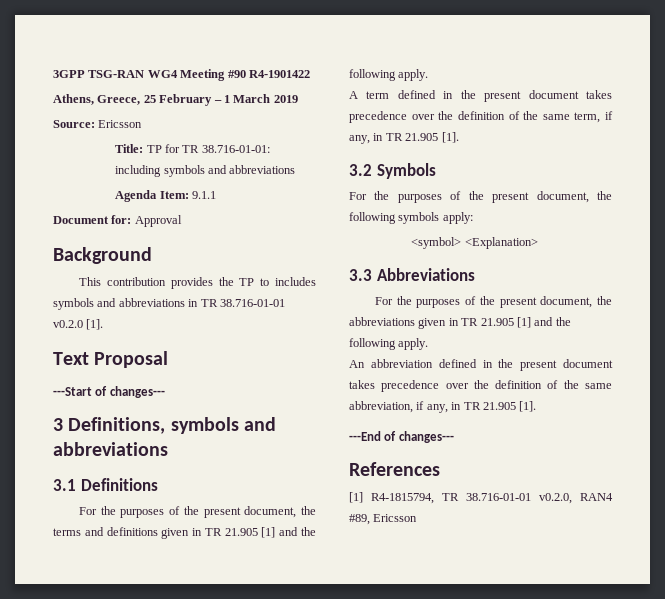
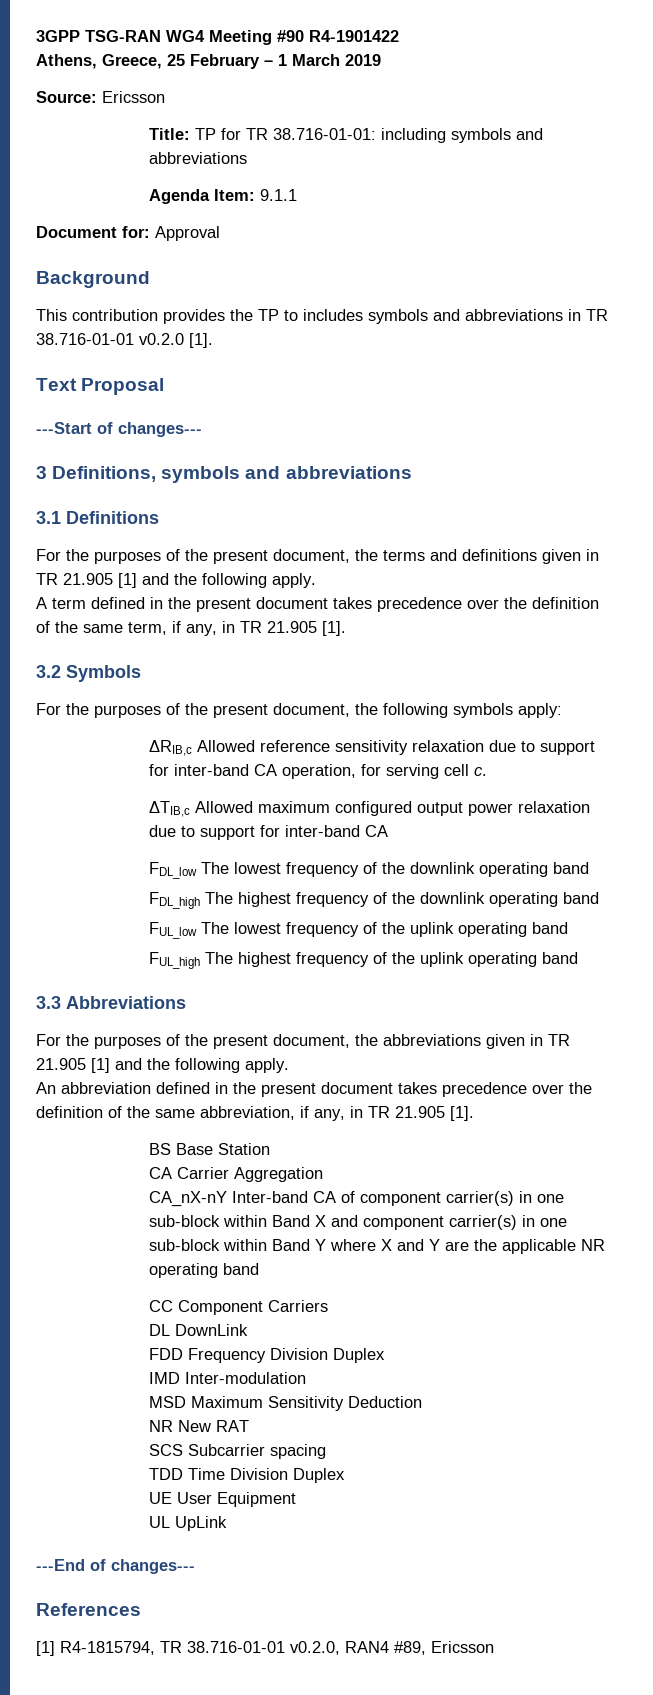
- <symbol> <Explanation>
+ ΔRIB,c Allowed reference sensitivity relaxation due to support for inter-band CA operation, for serving cell c.
+ ΔTIB,c Allowed maximum configured output power relaxation due to support for inter-band CA
+ FDL_low The lowest frequency of the downlink operating band
+ FDL_high The highest frequency of the downlink operating band
+ FUL_low The lowest frequency of the uplink operating band
+ FUL_high The highest frequency of the uplink operating band
+ BS Base Station
+ CA Carrier Aggregation
+ CA_nX-nY Inter-band CA of component carrier(s) in one sub-block within Band X and component carrier(s) in one sub-block within Band Y where X and Y are the applicable NR operating band
+ CC Component Carriers
+ DL DownLink
+ FDD Frequency Division Duplex
+ IMD Inter-modulation
+ MSD Maximum Sensitivity Deduction
+ NR New RAT
+ SCS Subcarrier spacing
+ TDD Time Division Duplex
+ UE User Equipment
+ UL UpLink

